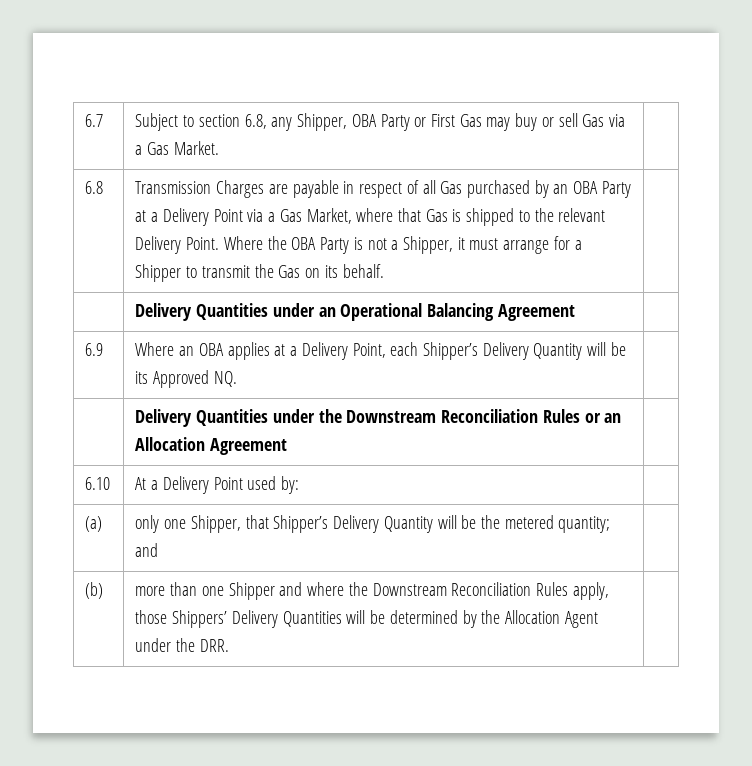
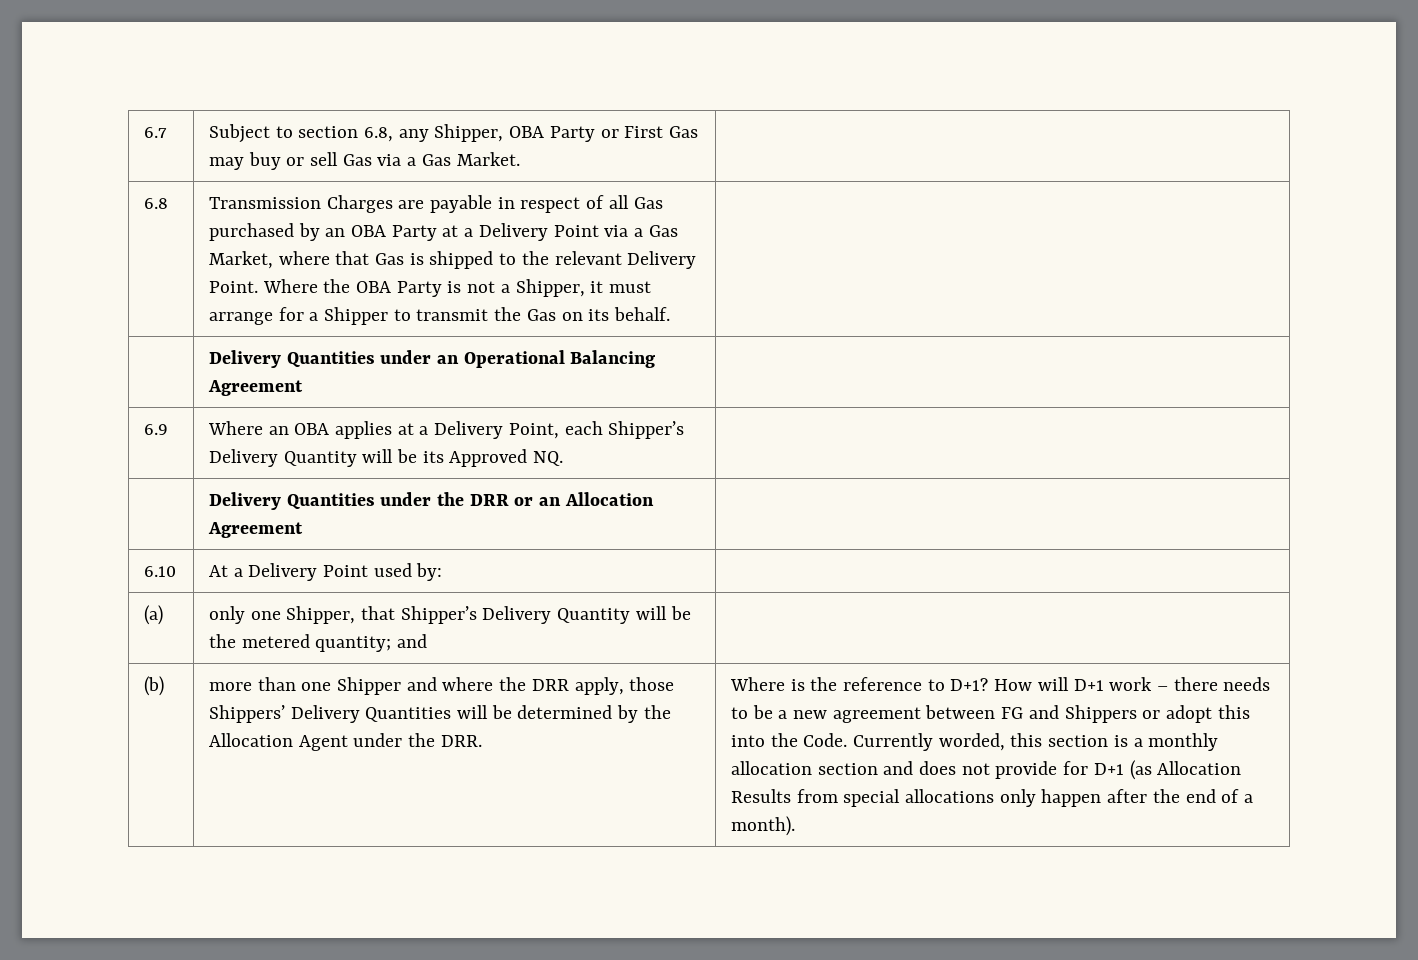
- | Delivery Quantities under the Downstream Reconciliation Rules or an Allocation Agreement |
+ | Delivery Quantities under the DRR or an Allocation Agreement |
- more than one Shipper and where the Downstream Reconciliation Rules apply, those Shippers’ Delivery Quantities will be determined by the Allocation Agent under the DRR.
+ more than one Shipper and where the DRR apply, those Shippers’ Delivery Quantities will be determined by the Allocation Agent under the DRR.
+ Where is the reference to D+1? How will D+1 work – there needs to be a new agreement between FG and Shippers or adopt this into the Code. Currently worded, this section is a monthly allocation section and does not provide for D+1 (as Allocation Results from special allocations only happen after the end of a month).

